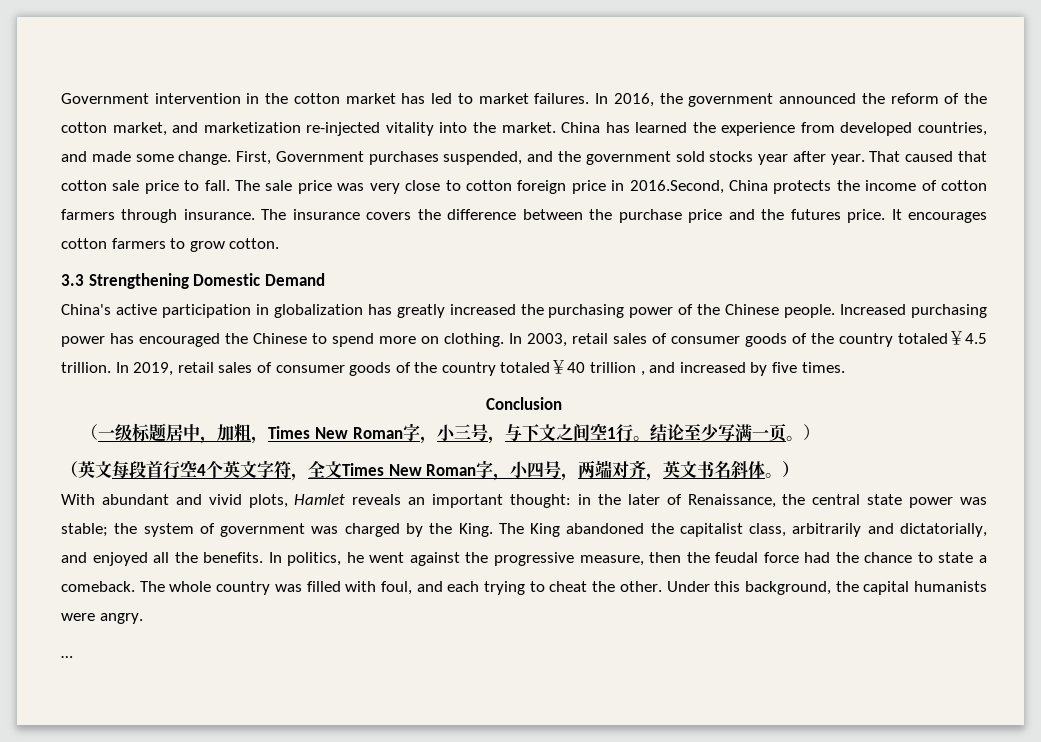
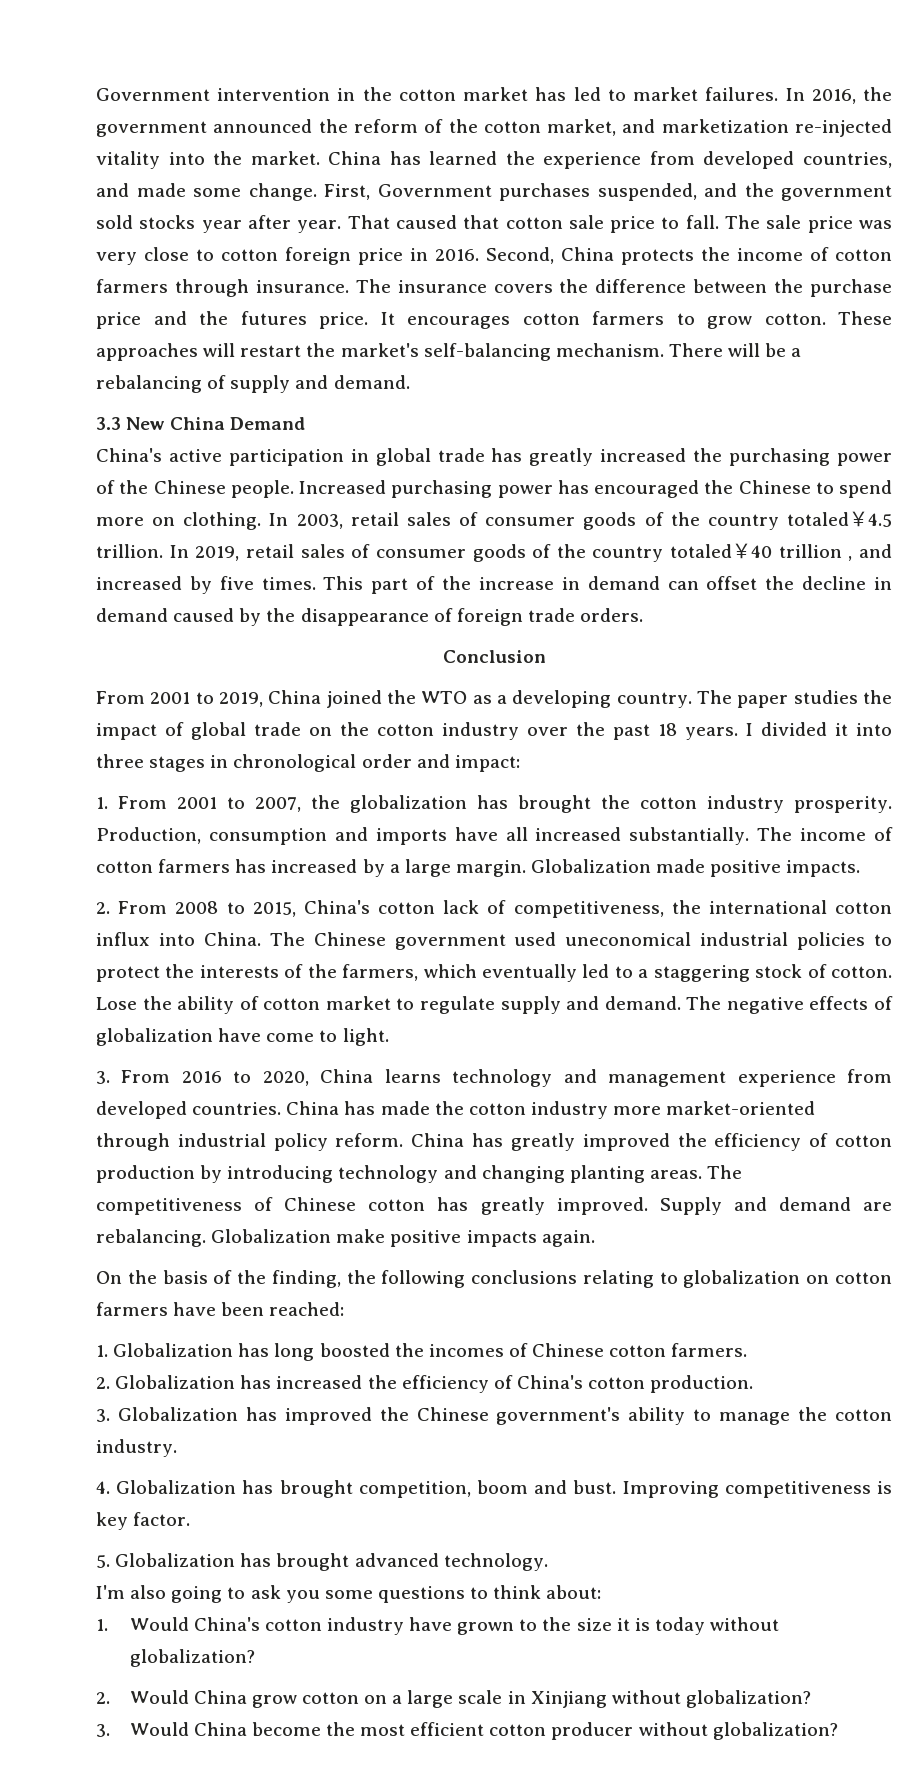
- The sale price was very close to cotton foreign price in 2016.Second, China protects the income of cotton farmers through insurance.
+ The sale price was very close to cotton foreign price in 2016. Second, China protects the income of cotton farmers through insurance.
+ These approaches will restart the market's self-balancing mechanism. There will be a rebalancing of supply and demand.
- 3.3 Strengthening Domestic Demand
+ 3.3 New China Demand
- China's active participation in globalization has greatly increased the purchasing power of the Chinese people.
+ China's active participation in global trade has greatly increased the purchasing power of the Chinese people.
- In 2019, retail sales of consumer goods of the country totaled￥40 trillion , and increased by five times.
+ In 2019, retail sales of consumer goods of the country totaled￥40 trillion , and increased by five times. This part of the increase in demand can offset the decline in demand caused by the disappearance of foreign trade orders.
  Conclusion
- （一级标题居中，加粗，Times New Roman字，小三号，与下文之间空1行。结论至少写满一页。）
- （英文每段首行空4个英文字符，全文Times New Roman字，小四号，两端对齐，英文书名斜体。）
- With abundant and vivid plots, Hamlet reveals an important thought: in the later of Renaissance, the central state power was stable; the system of government was charged by the King. The King abandoned the capitalist class, arbitrarily and dictatorially, and enjoyed all the benefits. In politics, he went against the progressive measure, then the feudal force had the chance to state a comeback. The whole country was filled with foul, and each trying to cheat the other. Under this background, the capital humanists were angry.
- …
+ From 2001 to 2019, China joined the WTO as a developing country. The paper studies the impact of global trade on the cotton industry over the past 18 years. I divided it into three stages in chronological order and impact:
+ 1. From 2001 to 2007, the globalization has brought the cotton industry prosperity. Production, consumption and imports have all increased substantially. The income of cotton farmers has increased by a large margin. Globalization made positive impacts.
+ 2. From 2008 to 2015, China's cotton lack of competitiveness, the international cotton influx into China. The Chinese government used uneconomical industrial policies to protect the interests of the farmers, which eventually led to a staggering stock of cotton. Lose the ability of cotton market to regulate supply and demand. The negative effects of globalization have come to light.
+ 3. From 2016 to 2020, China learns technology and management experience from developed countries. China has made the cotton industry more market-oriented through industrial policy reform. China has greatly improved the efficiency of cotton production by introducing technology and changing planting areas. The competitiveness of Chinese cotton has greatly improved. Supply and demand are rebalancing. Globalization make positive impacts again.
+ On the basis of the finding, the following conclusions relating to globalization on cotton farmers have been reached:
+ 1. Globalization has long boosted the incomes of Chinese cotton farmers.
+ 2. Globalization has increased the efficiency of China's cotton production.
+ 3. Globalization has improved the Chinese government's ability to manage the cotton industry.
+ 4. Globalization has brought competition, boom and bust. Improving competitiveness is key factor.
+ 5. Globalization has brought advanced technology.
+ I'm also going to ask you some questions to think about:
+ 1. Would China's cotton industry have grown to the size it is today without globalization?
+ 2. Would China grow cotton on a large scale in Xinjiang without globalization?
+ 3. Would China become the most efficient cotton producer without globalization?

